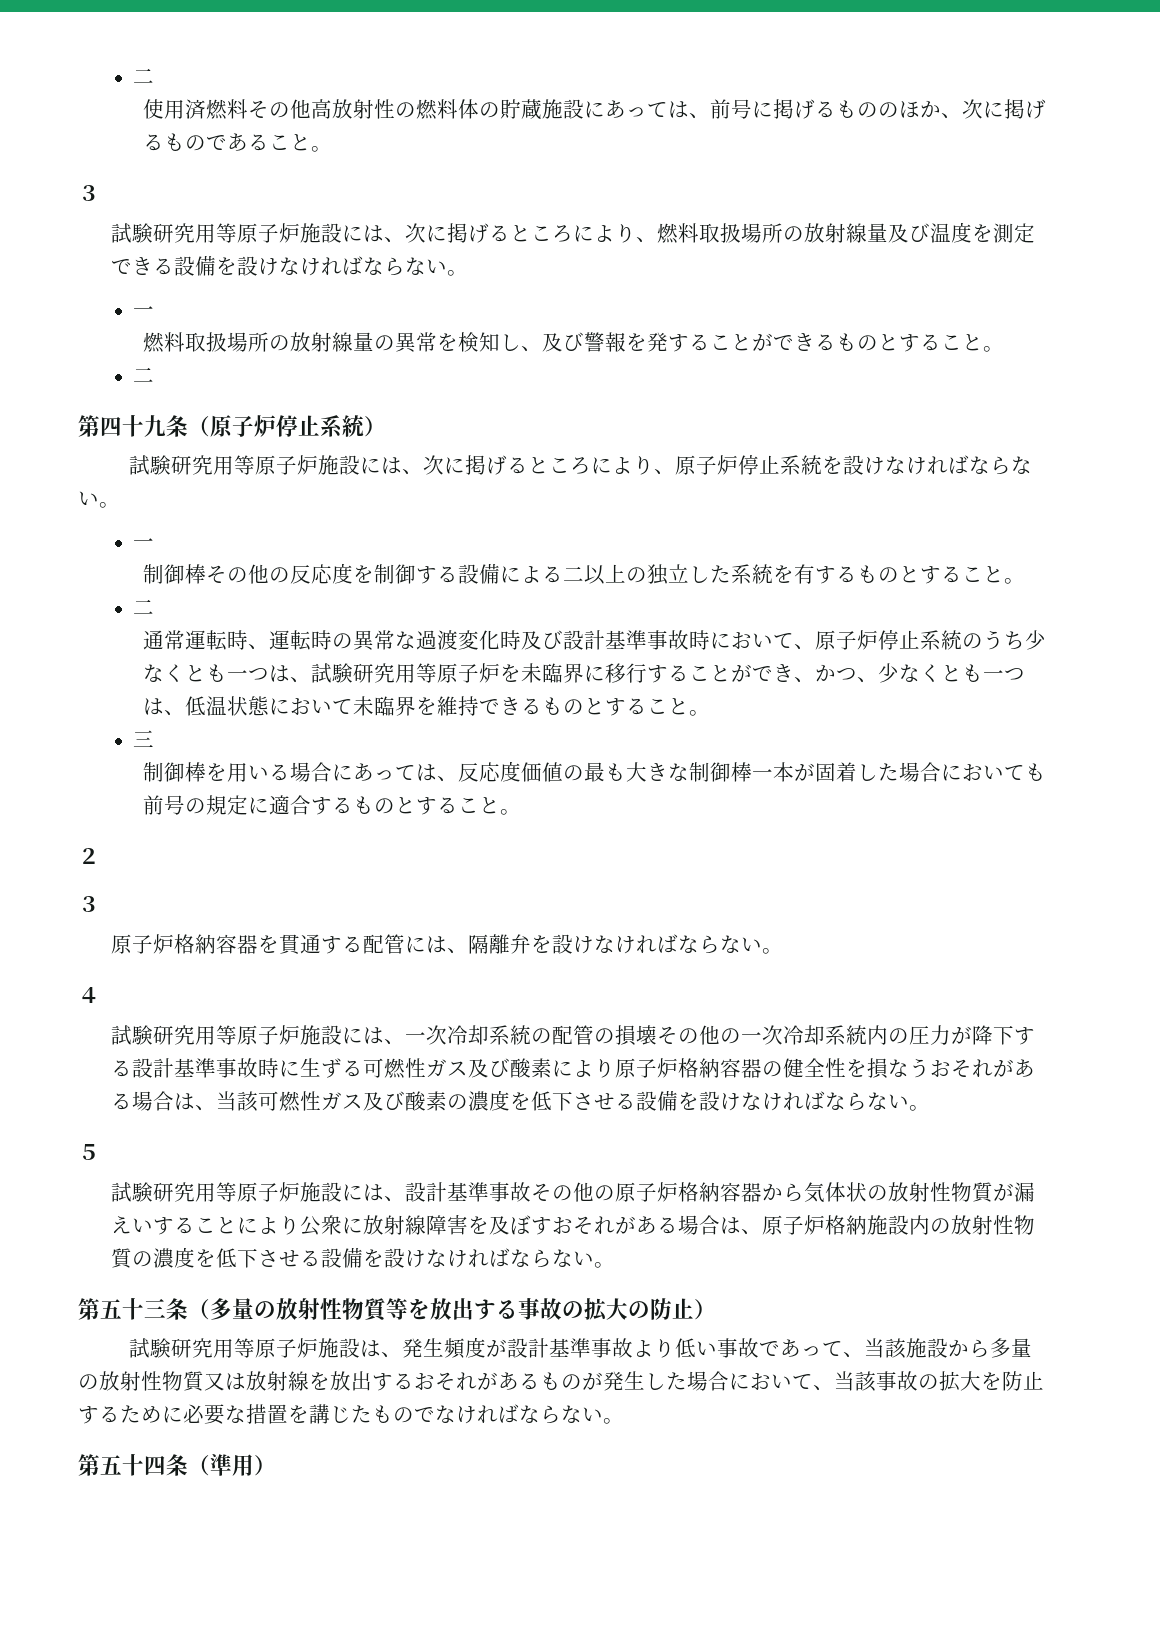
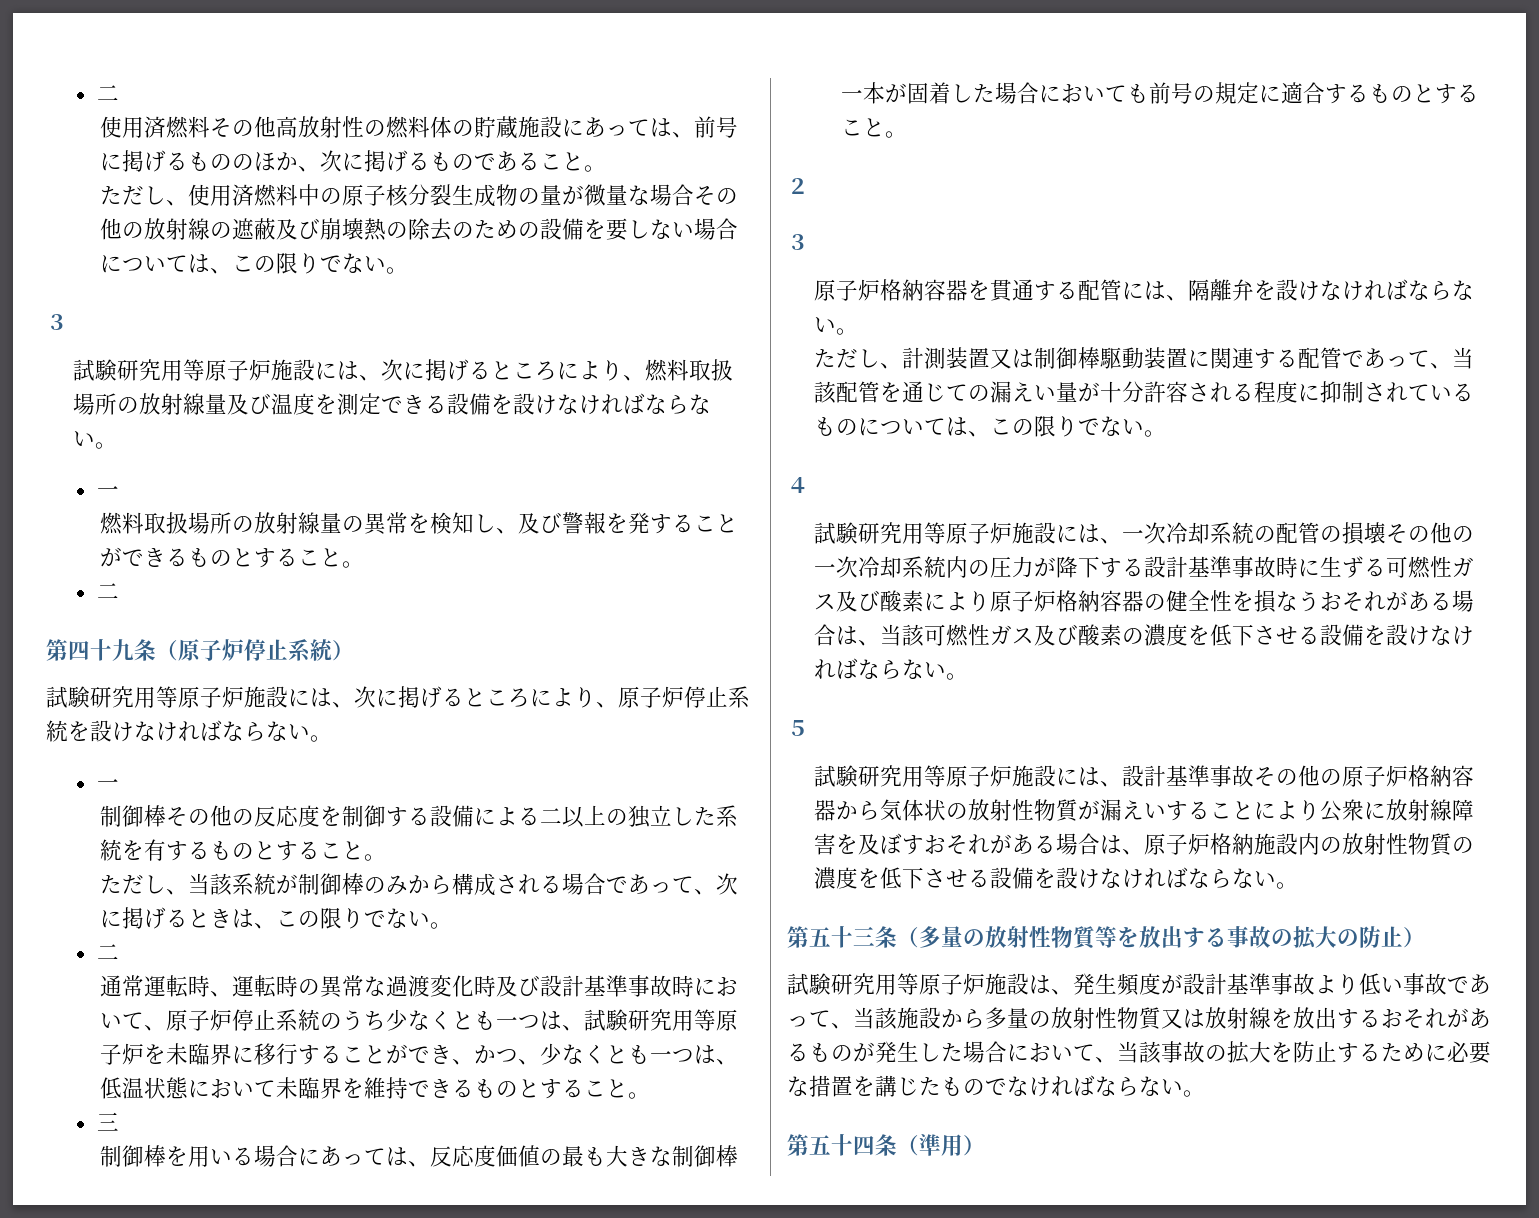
+ ただし、使用済燃料中の原子核分裂生成物の量が微量な場合その他の放射線の遮蔽及び崩壊熱の除去のための設備を要しない場合については、この限りでない。
+ ただし、当該系統が制御棒のみから構成される場合であって、次に掲げるときは、この限りでない。
+ ただし、計測装置又は制御棒駆動装置に関連する配管であって、当該配管を通じての漏えい量が十分許容される程度に抑制されているものについては、この限りでない。

